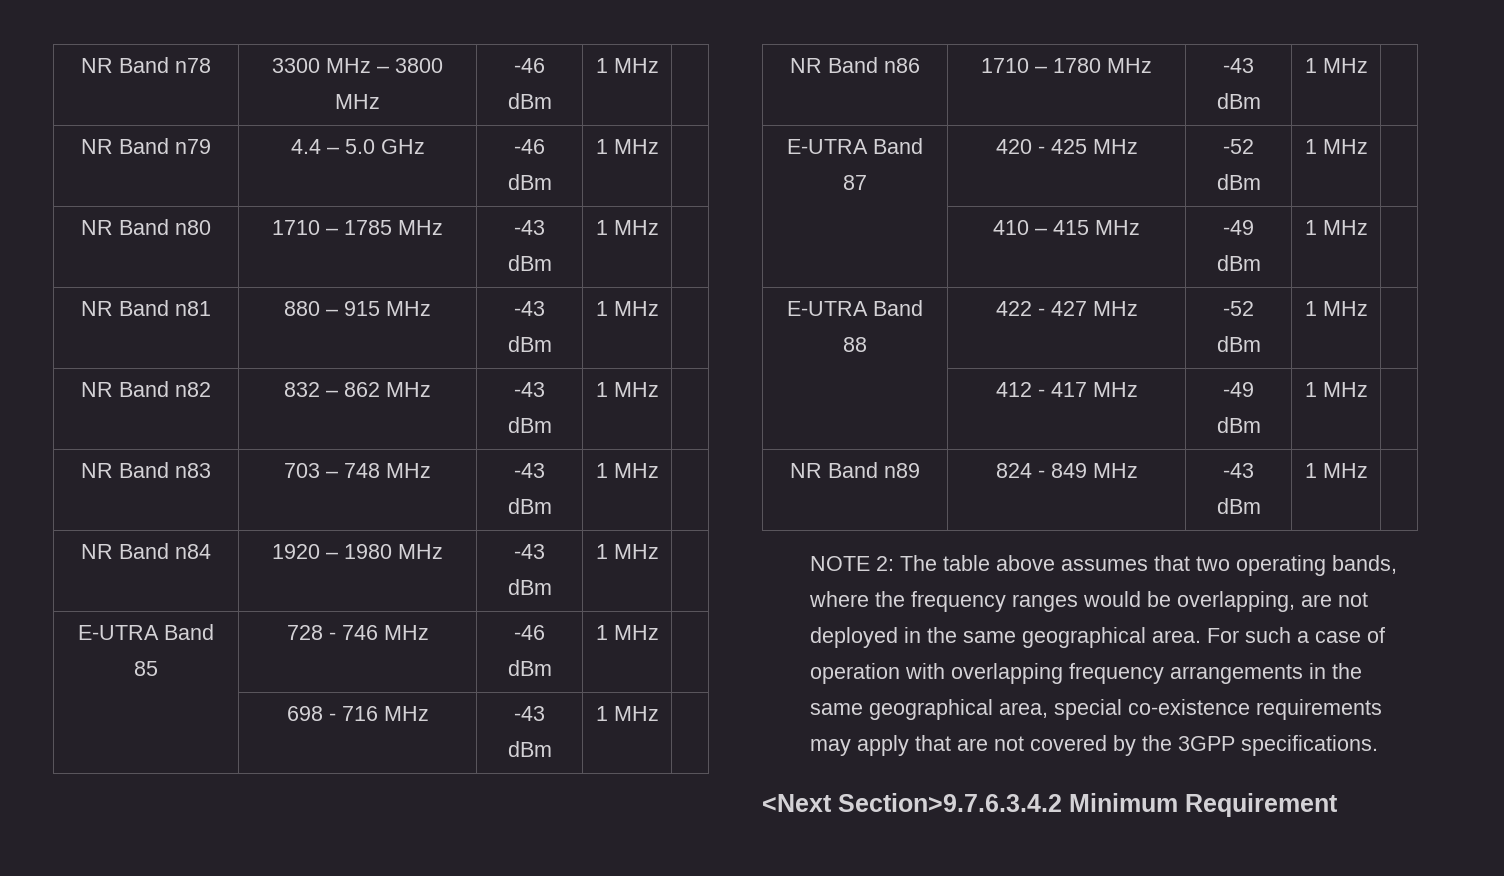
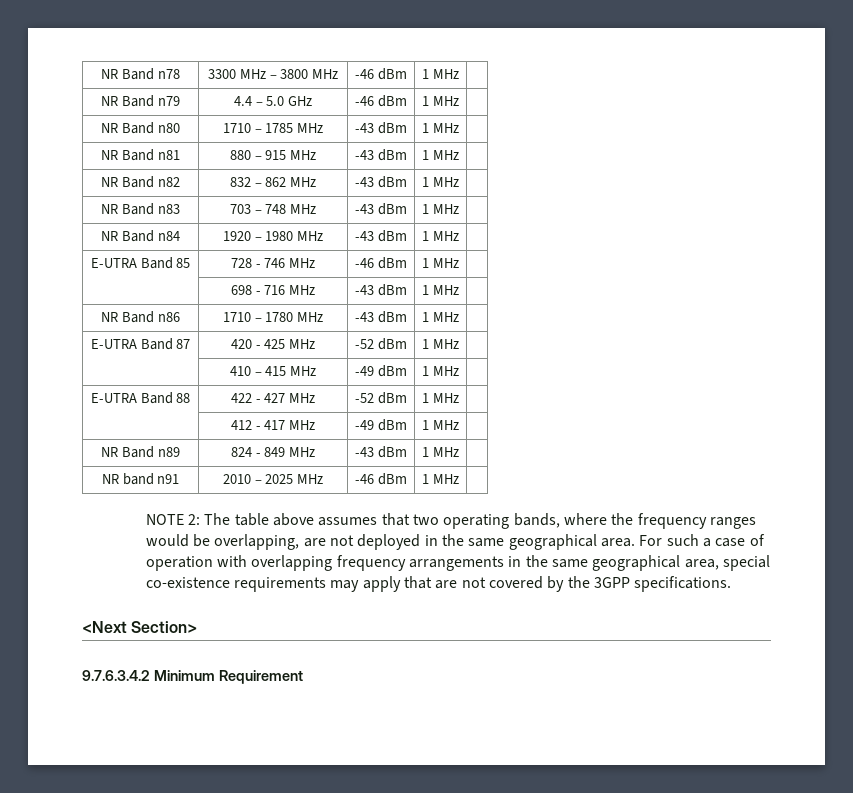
+ NR band n91 | 2010 – 2025 MHz | -46 dBm | 1 MHz |
- <Next Section>9.7.6.3.4.2 Minimum Requirement
+ <Next Section>
+ 9.7.6.3.4.2 Minimum Requirement

